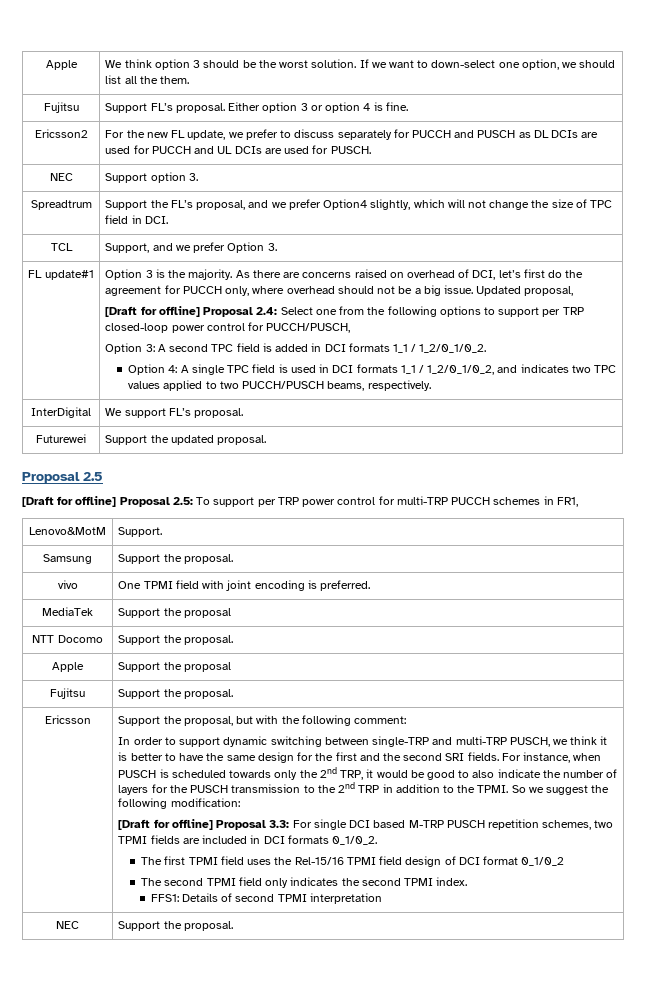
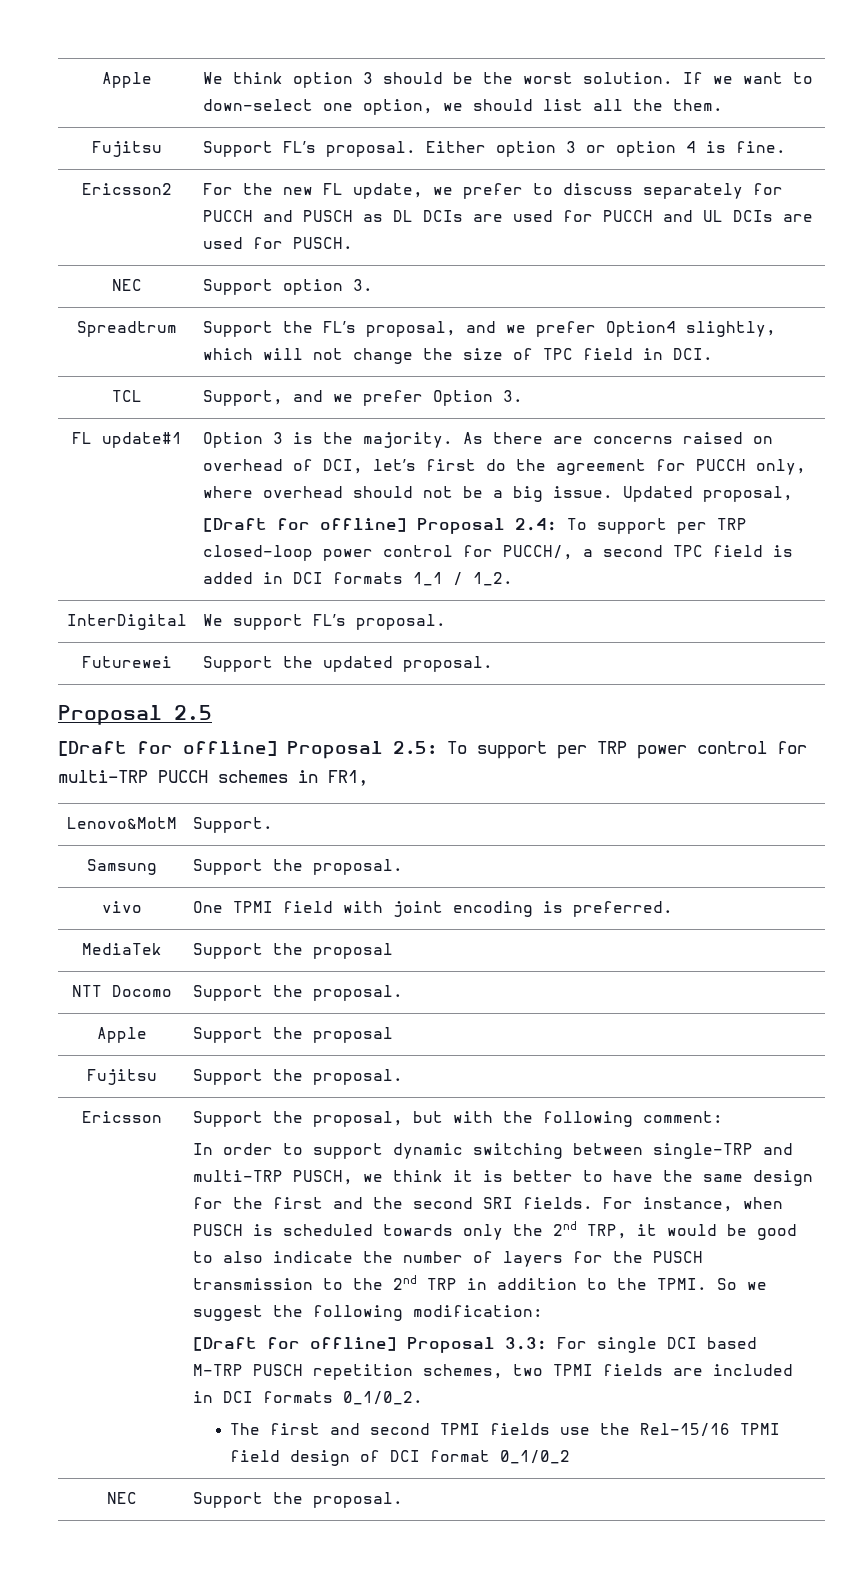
- [Draft for offline] Proposal 2.4: Select one from the following options to support per TRP closed-loop power control for PUCCH/PUSCH,
- Option 3: A second TPC field is added in DCI formats 1_1 / 1_2/0_1/0_2.
- Option 4: A single TPC field is used in DCI formats 1_1 / 1_2/0_1/0_2, and indicates two TPC values applied to two PUCCH/PUSCH beams, respectively.
+ [Draft for offline] Proposal 2.4: To support per TRP closed-loop power control for PUCCH/, a second TPC field is added in DCI formats 1_1 / 1_2.
- The first TPMI field uses the Rel-15/16 TPMI field design of DCI format 0_1/0_2
+ The first and second TPMI fields use the Rel-15/16 TPMI field design of DCI format 0_1/0_2
- The second TPMI field only indicates the second TPMI index.
- FFS1: Details of second TPMI interpretation

